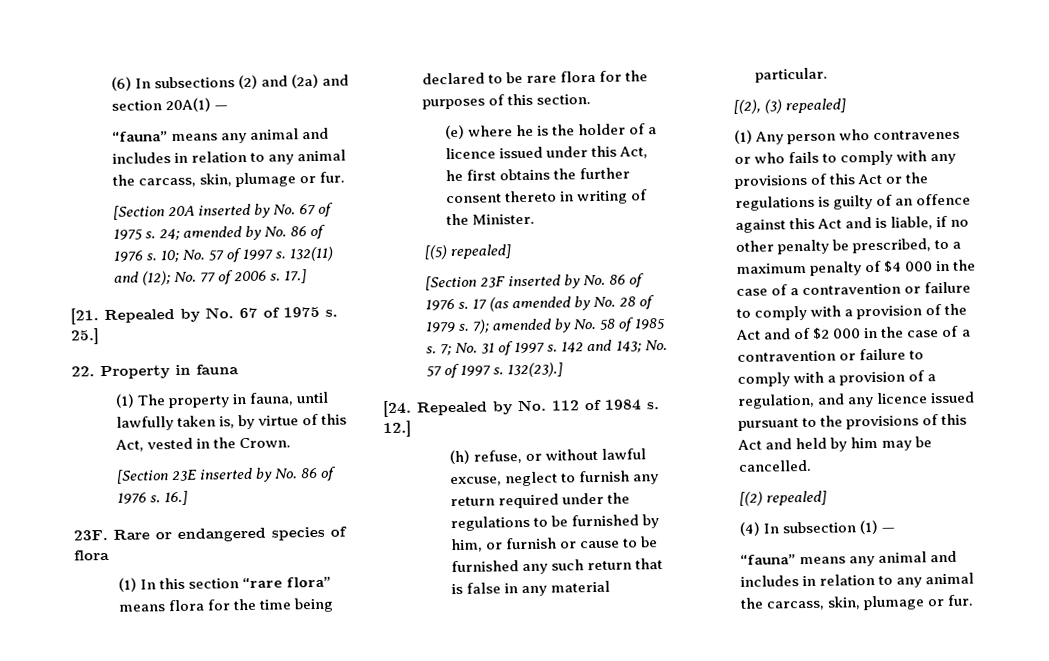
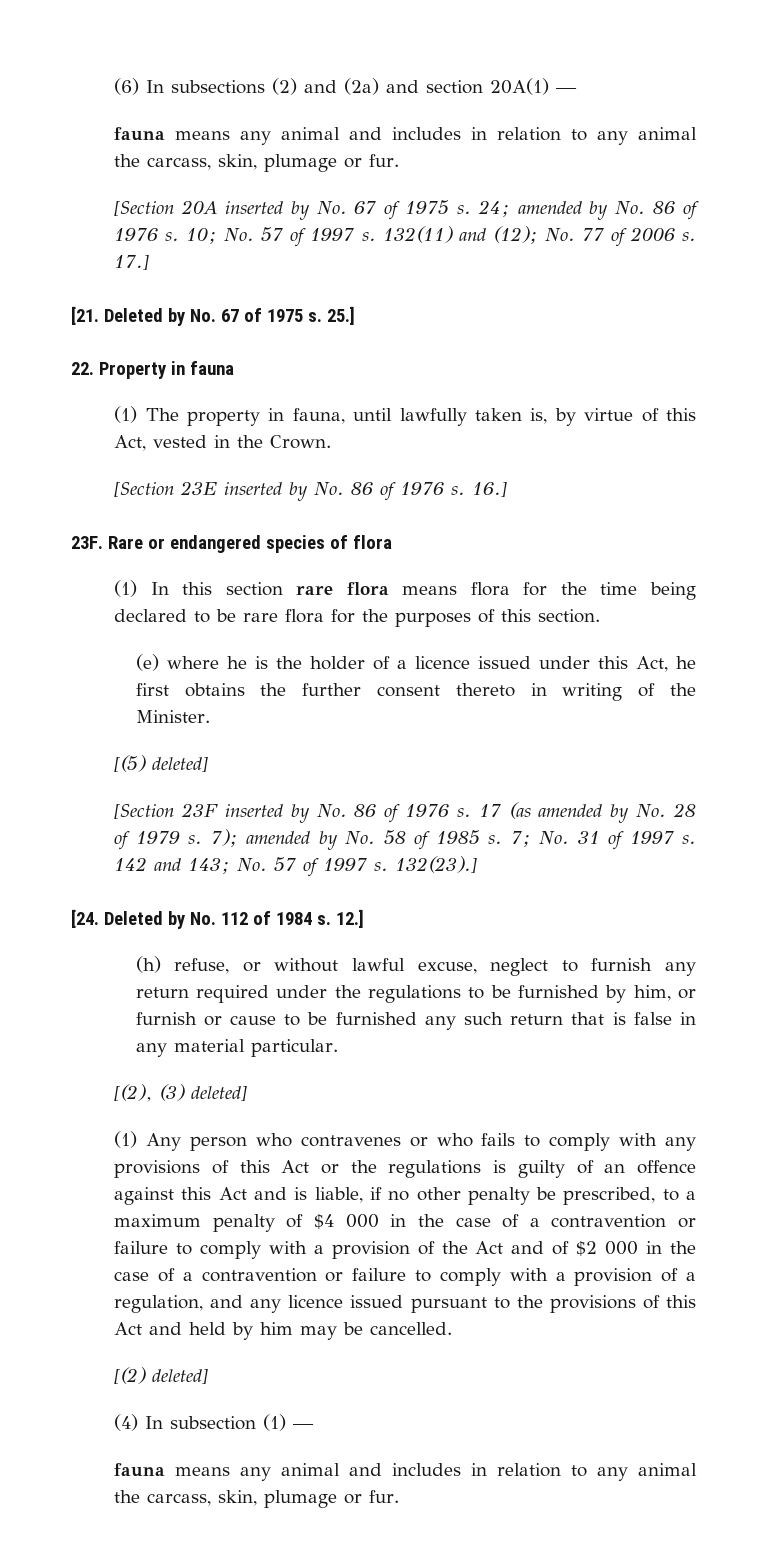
  (6) In subsections (2) and (2a) and section 20A(1) —
- “fauna” means any animal and includes in relation to any animal the carcass, skin, plumage or fur.
+ fauna means any animal and includes in relation to any animal the carcass, skin, plumage or fur.
- [21. Repealed by No. 67 of 1975 s.
+ [21. Deleted by No. 67 of 1975 s.
- (1) In this section “rare flora” means flora for the time being declared to be rare flora for the purposes of this section.
+ (1) In this section rare flora means flora for the time being declared to be rare flora for the purposes of this section.
- [(5) repealed]
+ [(5) deleted]
- [24. Repealed by No. 112 of 1984 s.
+ [24. Deleted by No. 112 of 1984 s.
- [(2), (3) repealed]
+ [(2), (3) deleted]
- [(2) repealed]
+ [(2) deleted]
  (4) In subsection (1) —
- “fauna” means any animal and includes in relation to any animal the carcass, skin, plumage or fur.
+ fauna means any animal and includes in relation to any animal the carcass, skin, plumage or fur.

